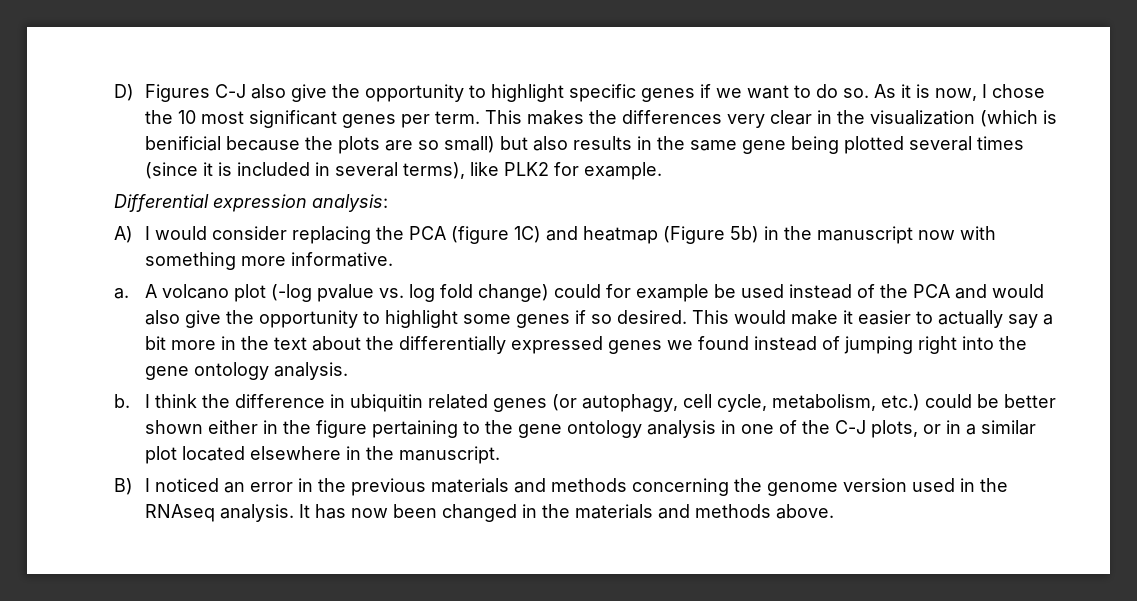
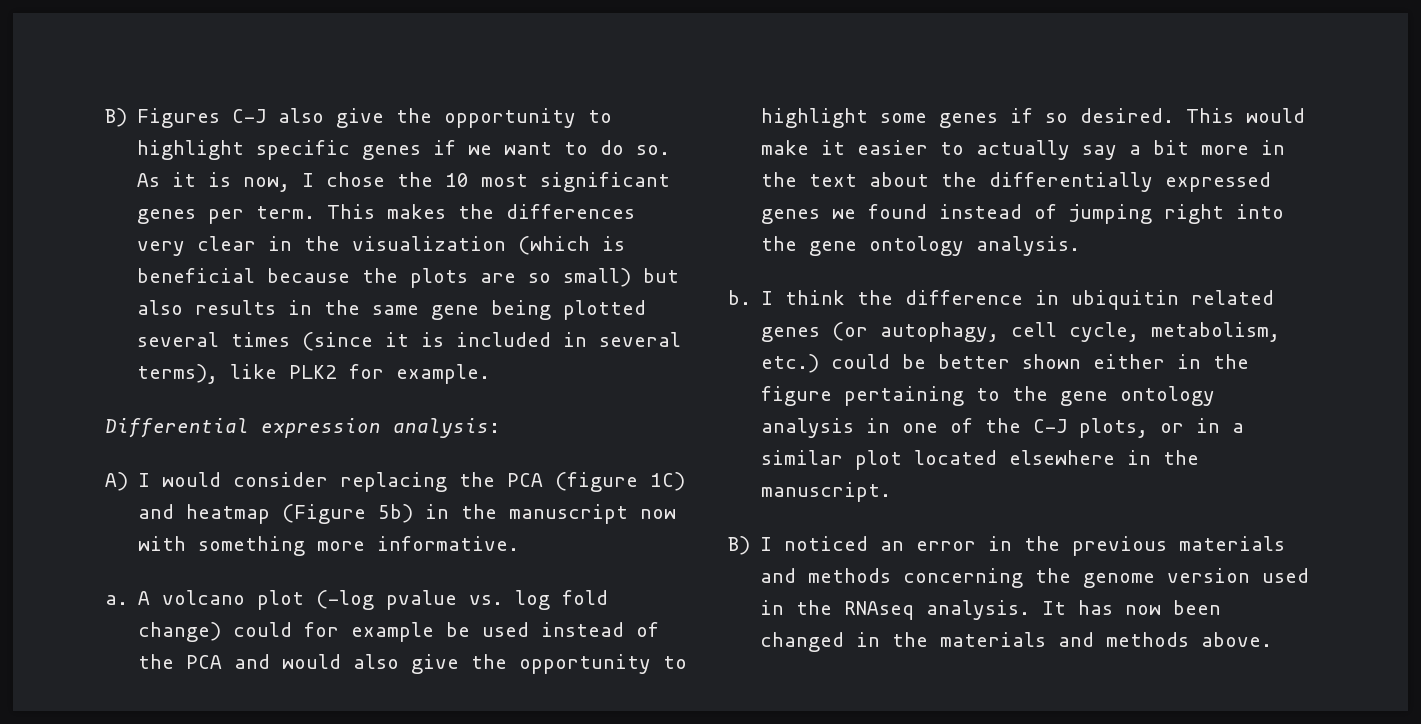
- D) Figures C-J also give the opportunity to highlight specific genes if we want to do so.
+ B) Figures C-J also give the opportunity to highlight specific genes if we want to do so.
- This makes the differences very clear in the visualization (which is benificial because the plots are so small) but also results in the same gene being plotted several times (since it is included in several terms), like PLK2 for example.
+ This makes the differences very clear in the visualization (which is beneficial because the plots are so small) but also results in the same gene being plotted several times (since it is included in several terms), like PLK2 for example.

